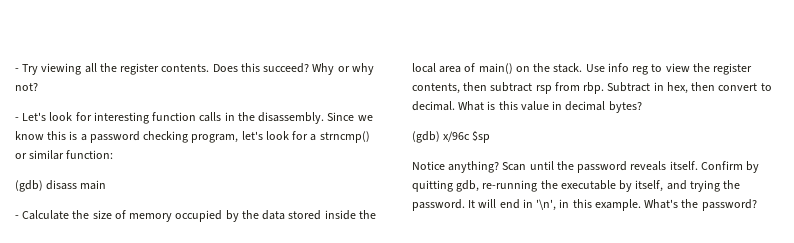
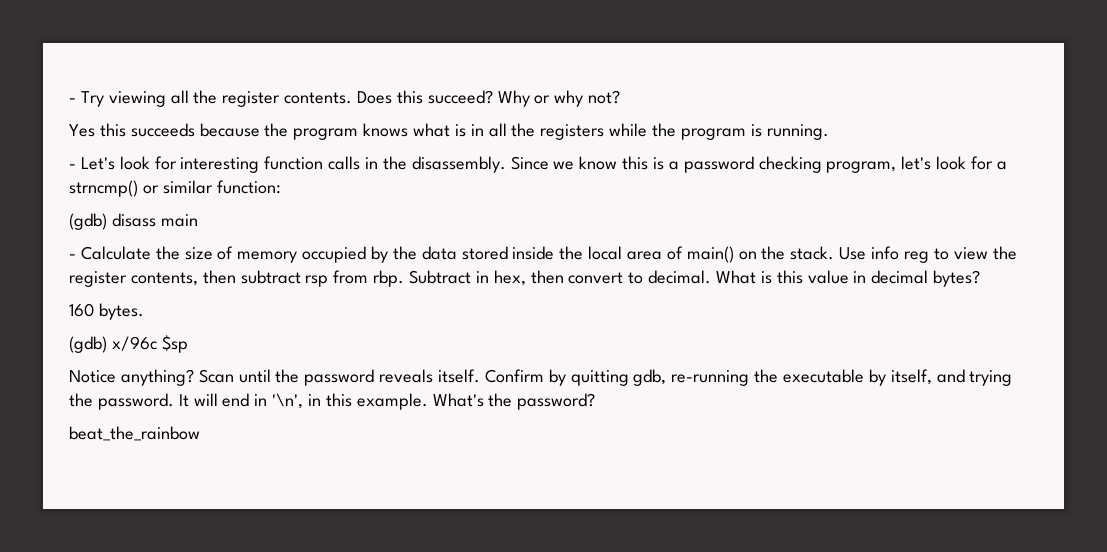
+ Yes this succeeds because the program knows what is in all the registers while the program is running.
+ 160 bytes.
+ beat_the_rainbow

